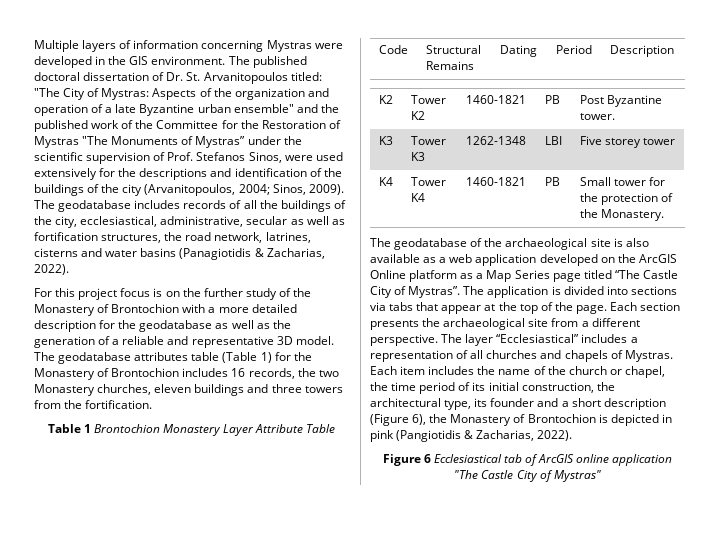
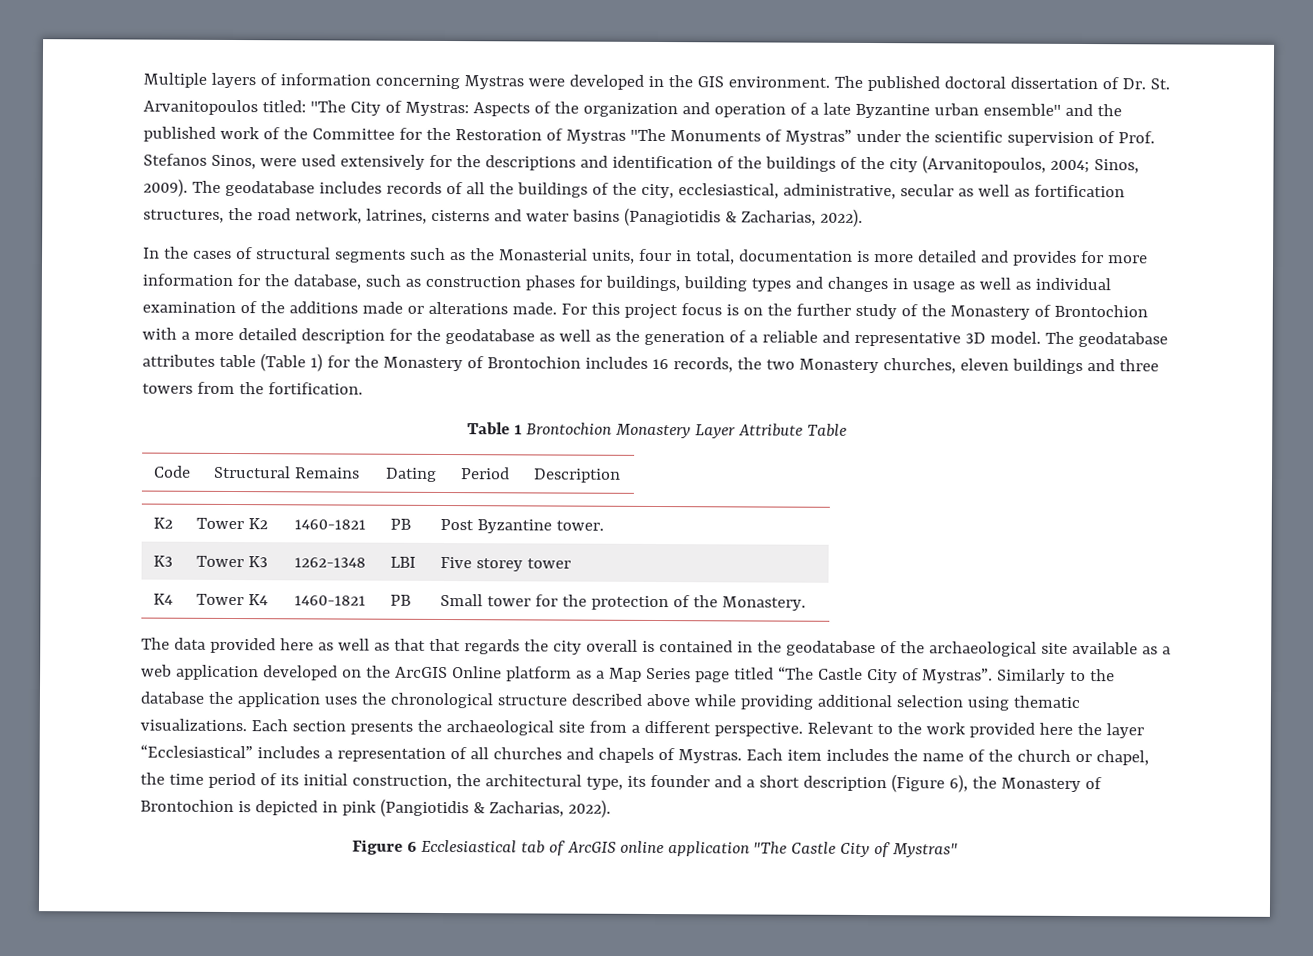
+ In the cases of structural segments such as the Monasterial units, four in total, documentation is more detailed and provides for more information for the database, such as construction phases for buildings, building types and changes in usage as well as individual examination of the additions made or alterations made.
- The geodatabase of the archaeological site is also available as a web application developed on the ArcGIS Online platform as a Map Series page titled “The Castle City of Mystras”.
+ The data provided here as well as that that regards the city overall is contained in the geodatabase of the archaeological site available as a web application developed on the ArcGIS Online platform as a Map Series page titled “The Castle City of Mystras”.
- The application is divided into sections via tabs that appear at the top of the page.
+ Similarly to the database the application uses the chronological structure described above while providing additional selection using thematic visualizations.
- The layer “Ecclesiastical” includes a representation of all churches and chapels of Mystras.
+ Relevant to the work provided here the layer “Ecclesiastical” includes a representation of all churches and chapels of Mystras.

